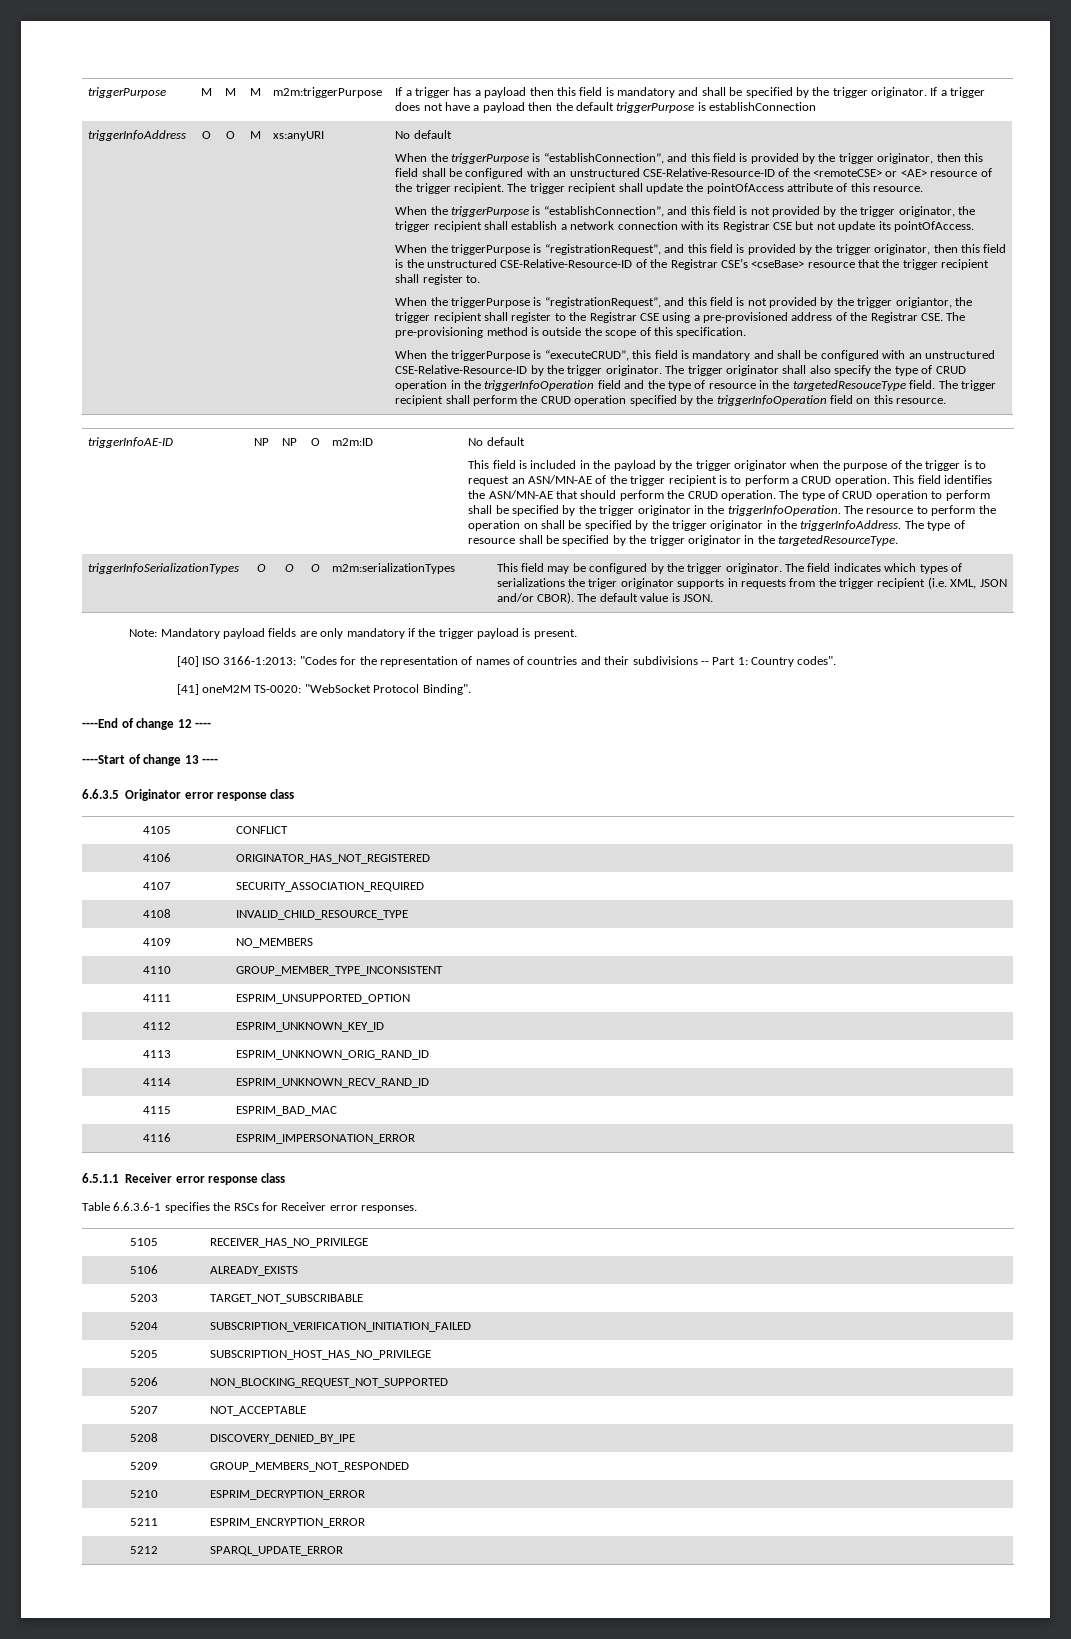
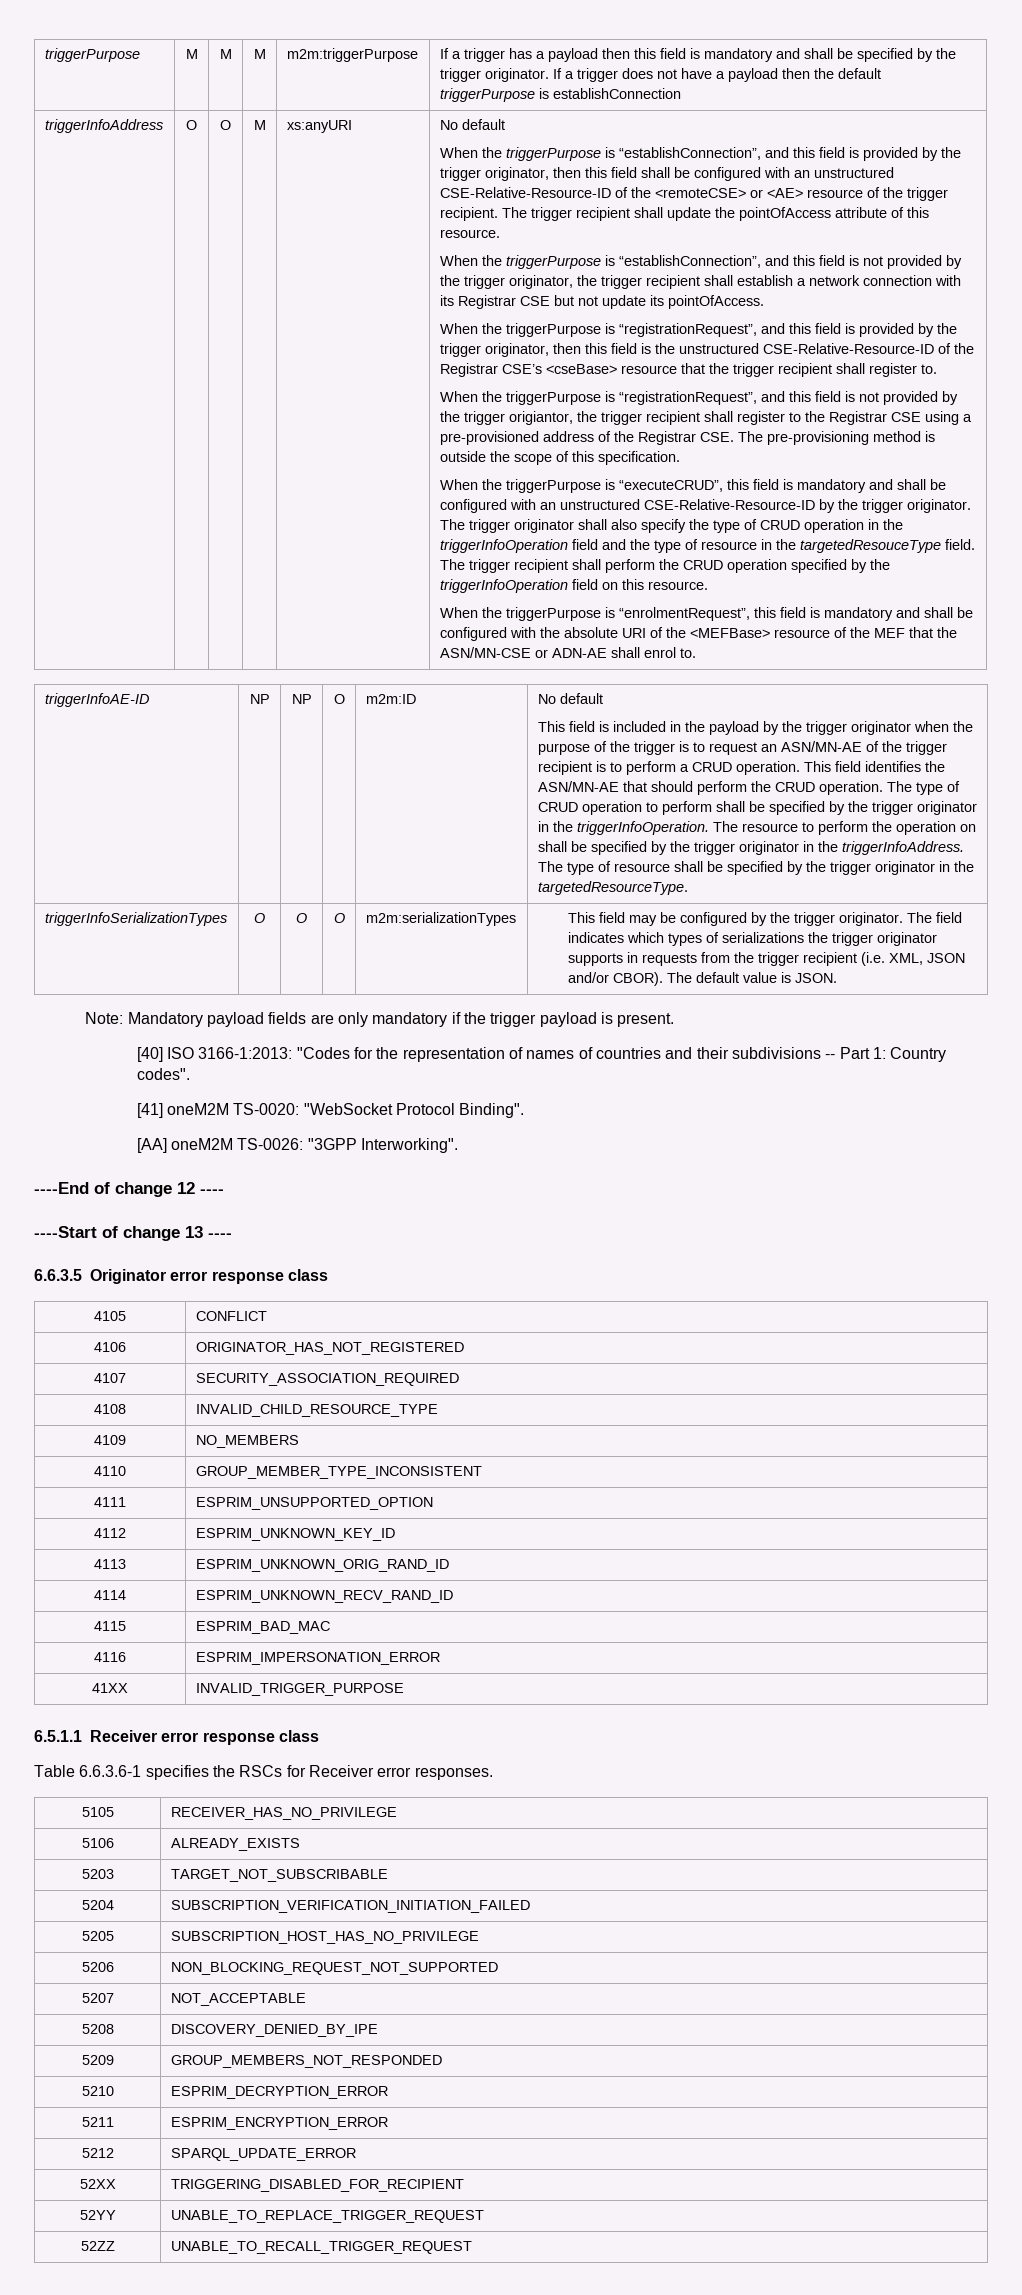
+ When the triggerPurpose is “enrolmentRequest”, this field is mandatory and shall be configured with the absolute URI of the <MEFBase> resource of the MEF that the ASN/MN-CSE or ADN-AE shall enrol to.
- The field indicates which types of serializations the triger originator supports in requests from the trigger recipient (i.e. XML, JSON and/or CBOR).
+ The field indicates which types of serializations the trigger originator supports in requests from the trigger recipient (i.e. XML, JSON and/or CBOR).
+ [AA] oneM2M TS-0026: "3GPP Interworking".
+ 41XX | INVALID_TRIGGER_PURPOSE
+ 52XX | TRIGGERING_DISABLED_FOR_RECIPIENT
+ 52YY | UNABLE_TO_REPLACE_TRIGGER_REQUEST
+ 52ZZ | UNABLE_TO_RECALL_TRIGGER_REQUEST

